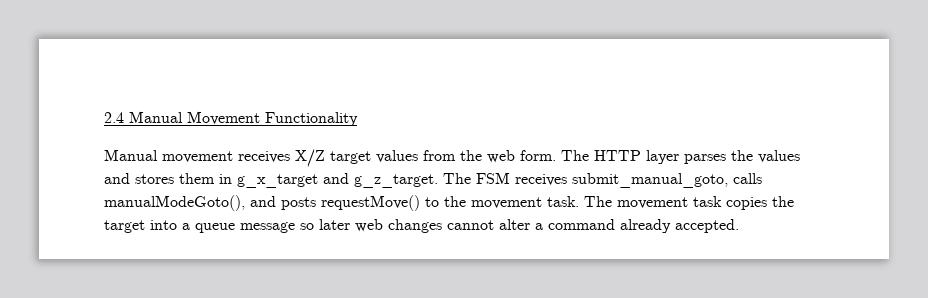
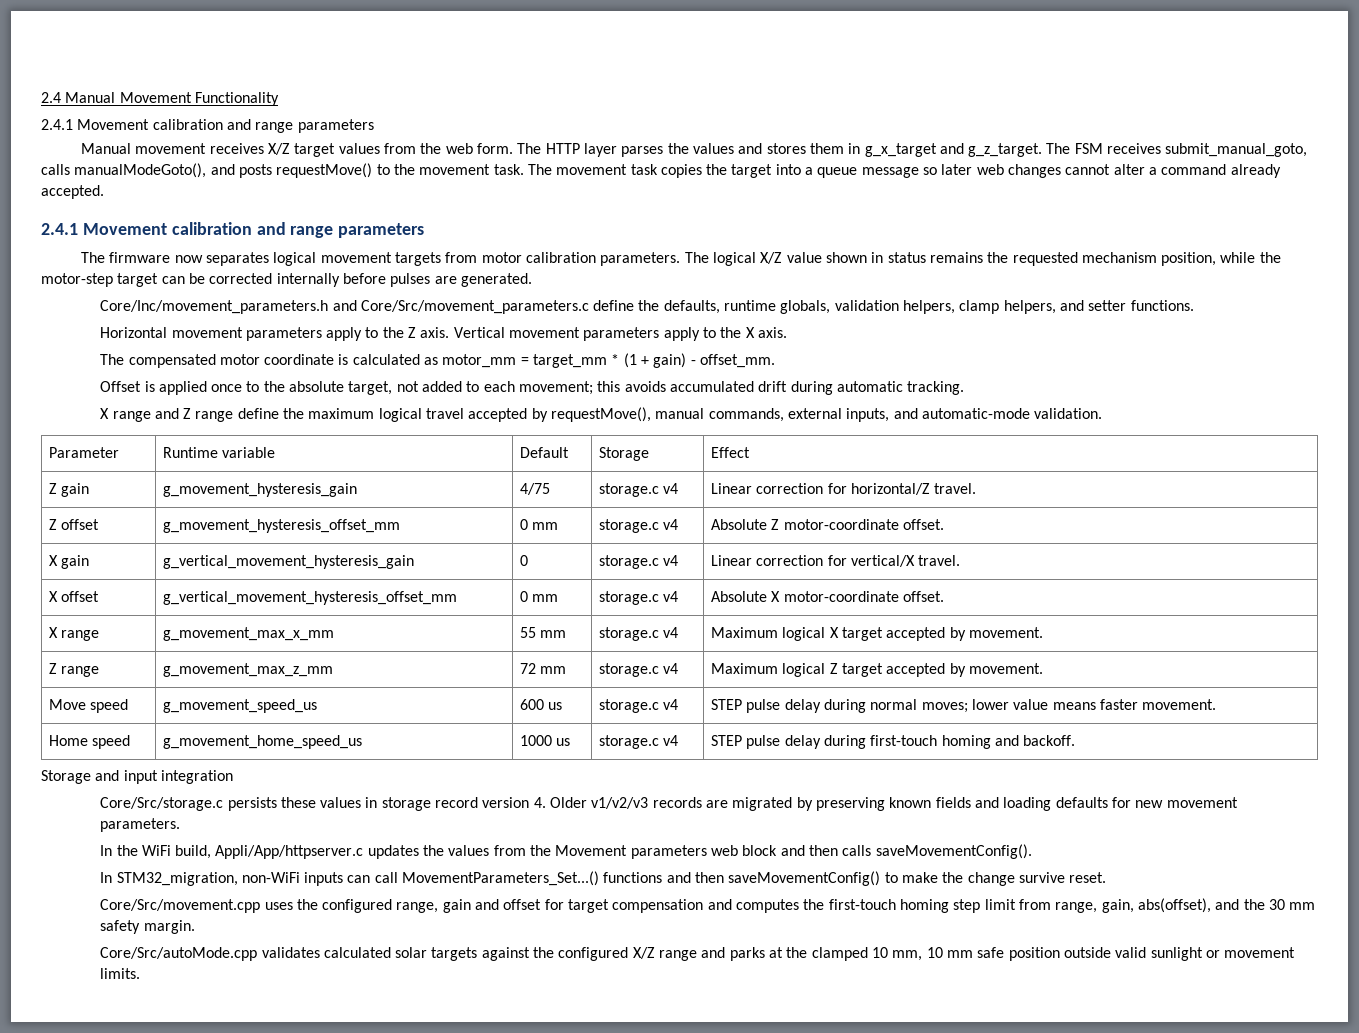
  2.4 Manual Movement Functionality
+ 2.4.1 Movement calibration and range parameters
  The movement task copies the target into a queue message so later web changes cannot alter a command already accepted.
+ 2.4.1 Movement calibration and range parameters
+ The firmware now separates logical movement targets from motor calibration parameters. The logical X/Z value shown in status remains the requested mechanism position, while the motor-step target can be corrected internally before pulses are generated.
+ Core/Inc/movement_parameters.h and Core/Src/movement_parameters.c define the defaults, runtime globals, validation helpers, clamp helpers, and setter functions.
+ Horizontal movement parameters apply to the Z axis. Vertical movement parameters apply to the X axis.
+ The compensated motor coordinate is calculated as motor_mm = target_mm * (1 + gain) - offset_mm.
+ Offset is applied once to the absolute target, not added to each movement; this avoids accumulated drift during automatic tracking.
+ X range and Z range define the maximum logical travel accepted by requestMove(), manual commands, external inputs, and automatic-mode validation.
+ Parameter | Runtime variable | Default | Storage | Effect
+ Z gain | g_movement_hysteresis_gain | 4/75 | storage.c v4 | Linear correction for horizontal/Z travel.
+ Z offset | g_movement_hysteresis_offset_mm | 0 mm | storage.c v4 | Absolute Z motor-coordinate offset.
+ X gain | g_vertical_movement_hysteresis_gain | 0 | storage.c v4 | Linear correction for vertical/X travel.
+ X offset | g_vertical_movement_hysteresis_offset_mm | 0 mm | storage.c v4 | Absolute X motor-coordinate offset.
+ X range | g_movement_max_x_mm | 55 mm | storage.c v4 | Maximum logical X target accepted by movement.
+ Z range | g_movement_max_z_mm | 72 mm | storage.c v4 | Maximum logical Z target accepted by movement.
+ Move speed | g_movement_speed_us | 600 us | storage.c v4 | STEP pulse delay during normal moves; lower value means faster movement.
+ Home speed | g_movement_home_speed_us | 1000 us | storage.c v4 | STEP pulse delay during first-touch homing and backoff.
+ Storage and input integration
+ Core/Src/storage.c persists these values in storage record version 4. Older v1/v2/v3 records are migrated by preserving known fields and loading defaults for new movement parameters.
+ In the WiFi build, Appli/App/httpserver.c updates the values from the Movement parameters web block and then calls saveMovementConfig().
+ In STM32_migration, non-WiFi inputs can call MovementParameters_Set...() functions and then saveMovementConfig() to make the change survive reset.
+ Core/Src/movement.cpp uses the configured range, gain and offset for target compensation and computes the first-touch homing step limit from range, gain, abs(offset), and the 30 mm safety margin.
+ Core/Src/autoMode.cpp validates calculated solar targets against the configured X/Z range and parks at the clamped 10 mm, 10 mm safe position outside valid sunlight or movement limits.

